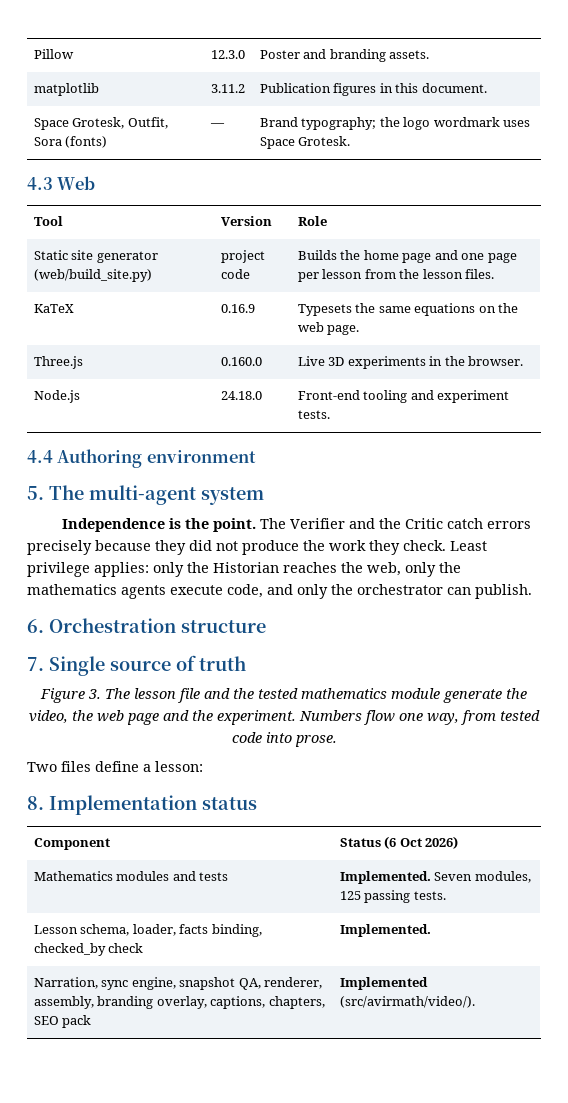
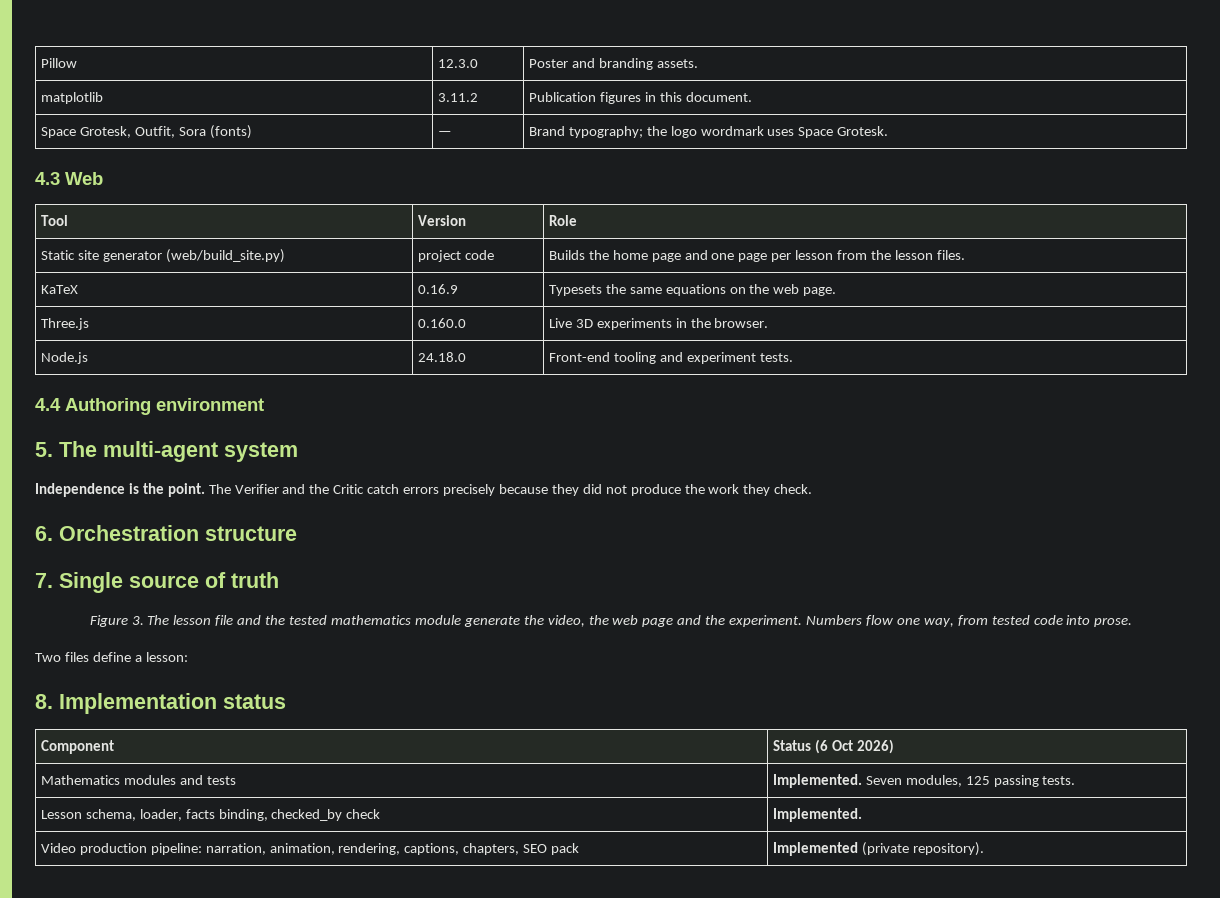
- Least privilege applies: only the Historian reaches the web, only the mathematics agents execute code, and only the orchestrator can publish.
- Narration, sync engine, snapshot QA, renderer, assembly, branding overlay, captions, chapters, SEO pack | Implemented (src/avirmath/video/).
+ Video production pipeline: narration, animation, rendering, captions, chapters, SEO pack | Implemented (private repository).

